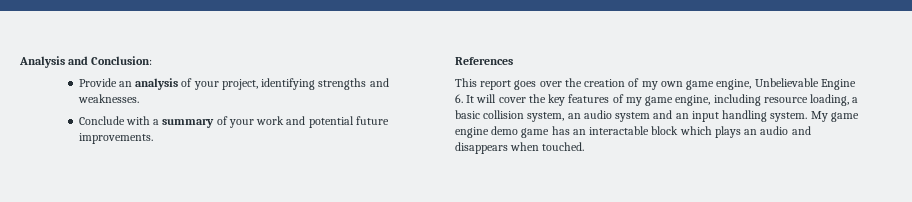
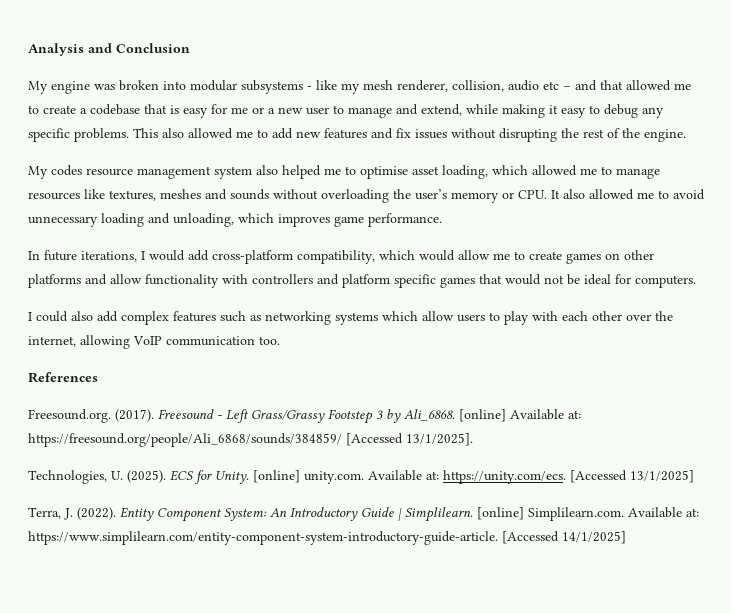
- Analysis and Conclusion:
- Provide an analysis of your project, identifying strengths and weaknesses.
- Conclude with a summary of your work and potential future improvements.
+ Analysis and Conclusion
+ My engine was broken into modular subsystems - like my mesh renderer, collision, audio etc – and that allowed me to create a codebase that is easy for me or a new user to manage and extend, while making it easy to debug any specific problems. This also allowed me to add new features and fix issues without disrupting the rest of the engine.
+ My codes resource management system also helped me to optimise asset loading, which allowed me to manage resources like textures, meshes and sounds without overloading the user’s memory or CPU. It also allowed me to avoid unnecessary loading and unloading, which improves game performance.
+ In future iterations, I would add cross-platform compatibility, which would allow me to create games on other platforms and allow functionality with controllers and platform specific games that would not be ideal for computers.
+ I could also add complex features such as networking systems which allow users to play with each other over the internet, allowing VoIP communication too.
  References
- This report goes over the creation of my own game engine, Unbelievable Engine 6. It will cover the key features of my game engine, including resource loading, a basic collision system, an audio system and an input handling system. My game engine demo game has an interactable block which plays an audio and disappears when touched.
+ Freesound.org. (2017). Freesound - Left Grass/Grassy Footstep 3 by Ali_6868. [online] Available at: https://freesound.org/people/Ali_6868/sounds/384859/ [Accessed 13/1/2025].
+ Technologies, U. (2025). ECS for Unity. [online] unity.com. Available at: https://unity.com/ecs. [Accessed 13/1/2025]
+ Terra, J. (2022). Entity Component System: An Introductory Guide | Simplilearn. [online] Simplilearn.com. Available at: https://www.simplilearn.com/entity-component-system-introductory-guide-article. [Accessed 14/1/2025]

